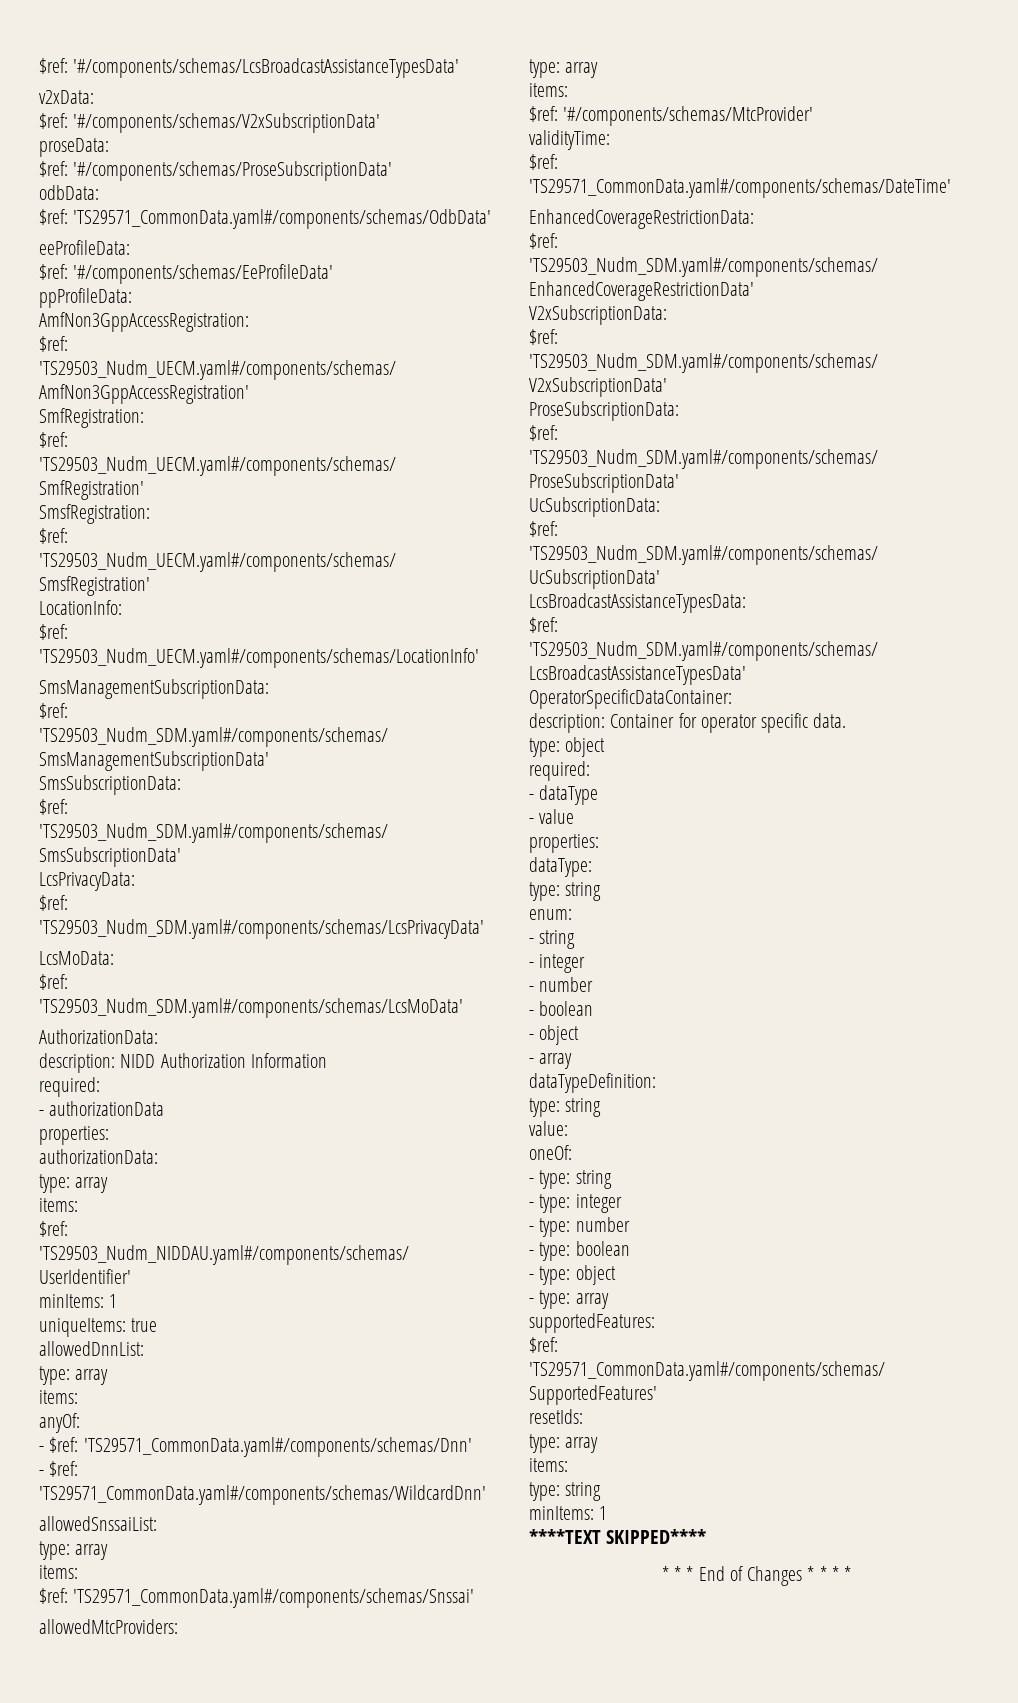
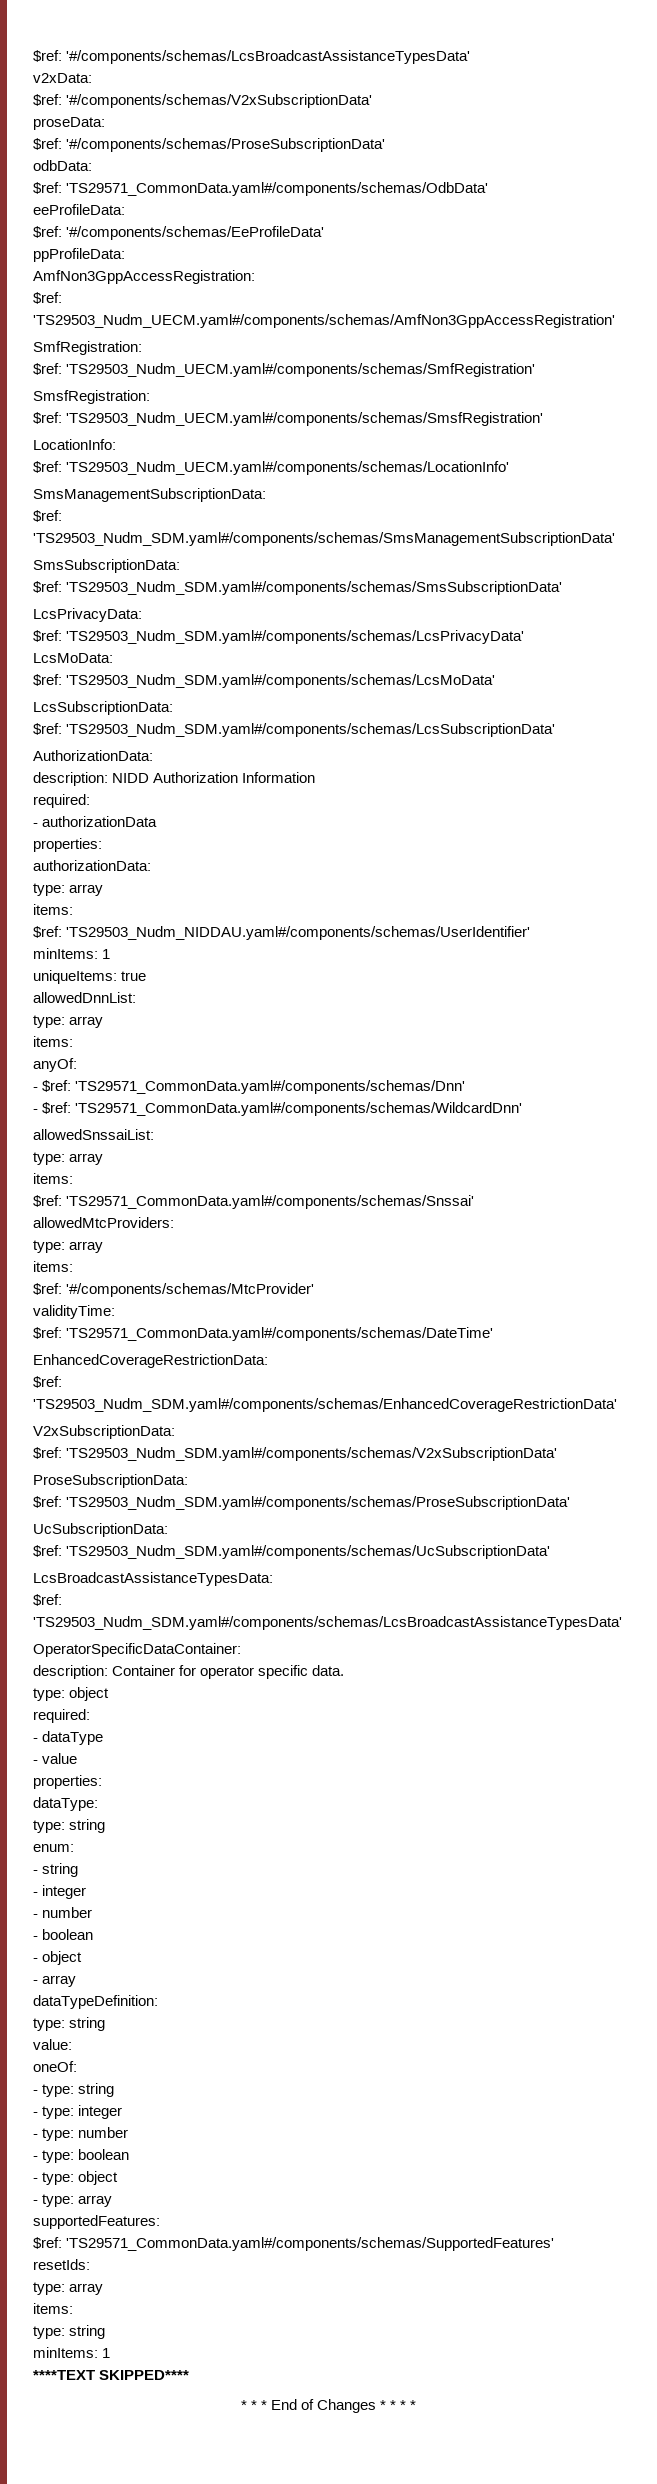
+ LcsSubscriptionData:
+ $ref: 'TS29503_Nudm_SDM.yaml#/components/schemas/LcsSubscriptionData'

